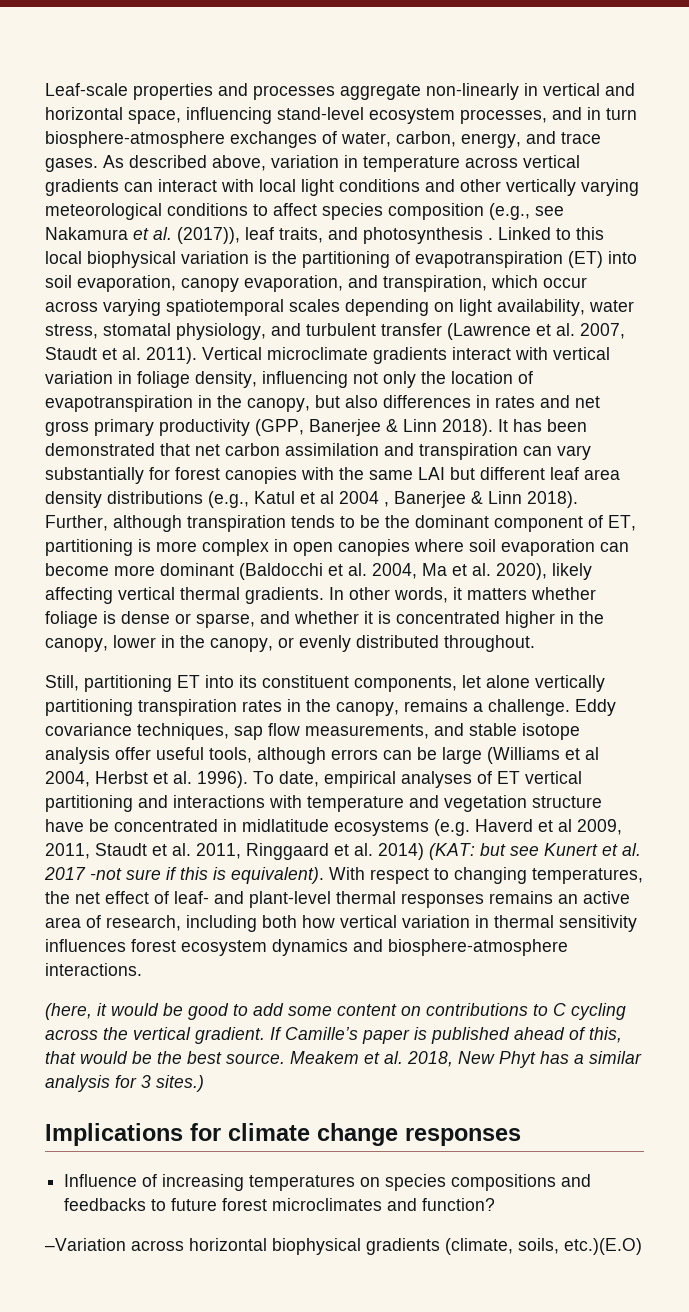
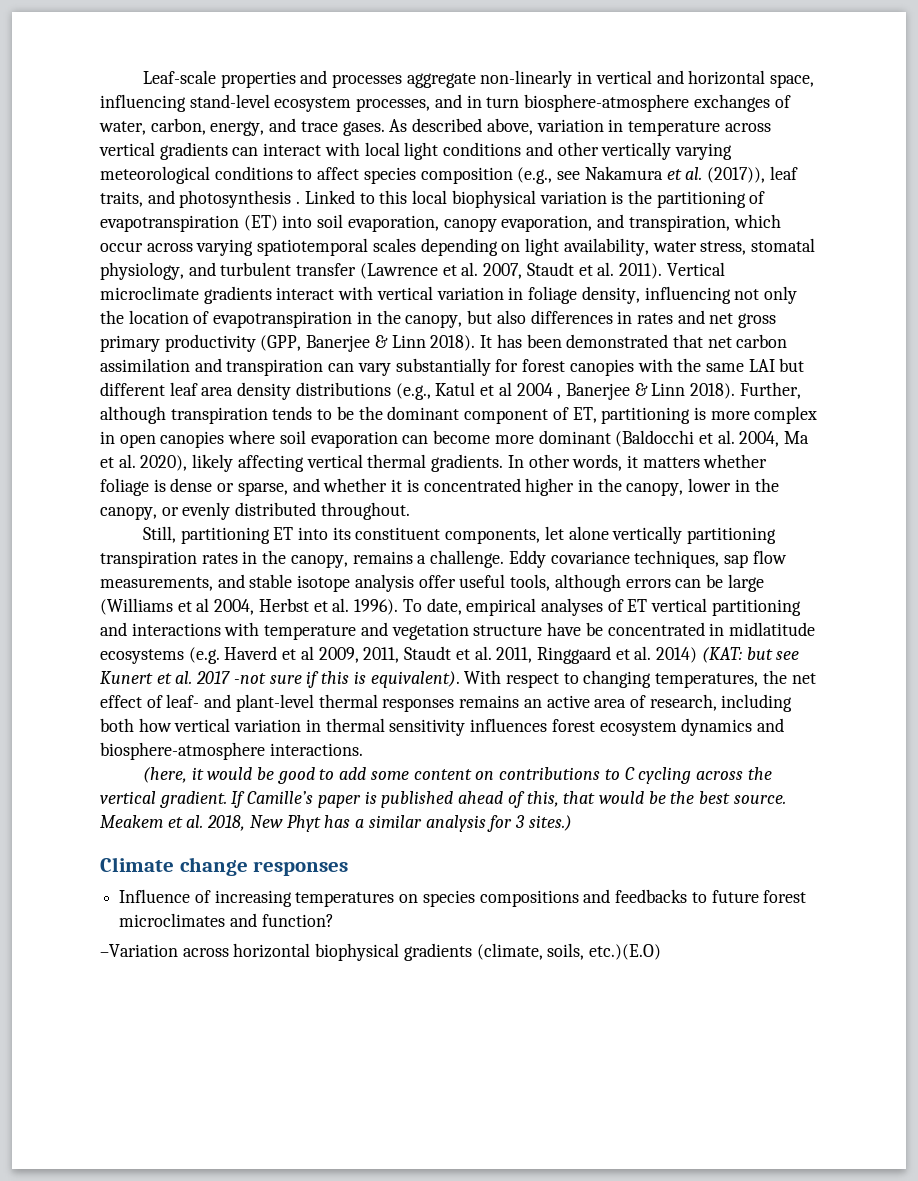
- Implications for climate change responses
+ Climate change responses

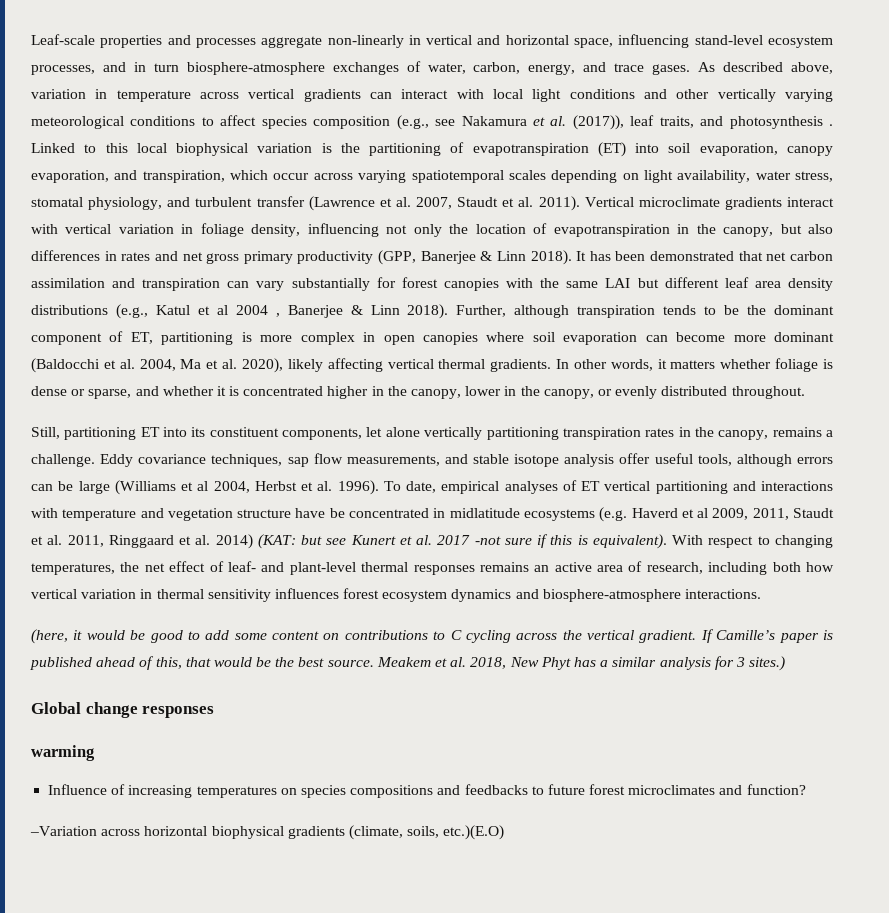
- Climate change responses
+ Global change responses
+ warming

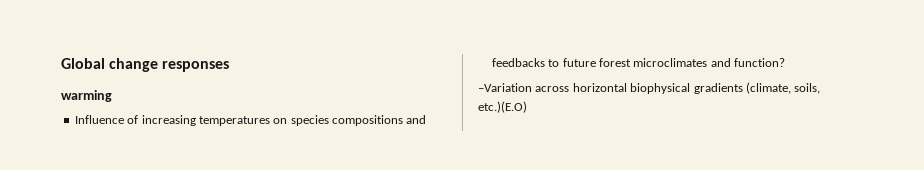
- Leaf-scale properties and processes aggregate non-linearly in vertical and horizontal space, influencing stand-level ecosystem processes, and in turn biosphere-atmosphere exchanges of water, carbon, energy, and trace gases. As described above, variation in temperature across vertical gradients can interact with local light conditions and other vertically varying meteorological conditions to affect species composition (e.g., see Nakamura et al. (2017)), leaf traits, and photosynthesis . Linked to this local biophysical variation is the partitioning of evapotranspiration (ET) into soil evaporation, canopy evaporation, and transpiration, which occur across varying spatiotemporal scales depending on light availability, water stress, stomatal physiology, and turbulent transfer (Lawrence et al. 2007, Staudt et al. 2011). Vertical microclimate gradients interact with vertical variation in foliage density, influencing not only the location of evapotranspiration in the canopy, but also differences in rates and net gross primary productivity (GPP, Banerjee & Linn 2018). It has been demonstrated that net carbon assimilation and transpiration can vary substantially for forest canopies with the same LAI but different leaf area density distributions (e.g., Katul et al 2004 , Banerjee & Linn 2018). Further, although transpiration tends to be the dominant component of ET, partitioning is more complex in open canopies where soil evaporation can become more dominant (Baldocchi et al. 2004, Ma et al. 2020), likely affecting vertical thermal gradients. In other words, it matters whether foliage is dense or sparse, and whether it is concentrated higher in the canopy, lower in the canopy, or evenly distributed throughout.
- Still, partitioning ET into its constituent components, let alone vertically partitioning transpiration rates in the canopy, remains a challenge. Eddy covariance techniques, sap flow measurements, and stable isotope analysis offer useful tools, although errors can be large (Williams et al 2004, Herbst et al. 1996). To date, empirical analyses of ET vertical partitioning and interactions with temperature and vegetation structure have be concentrated in midlatitude ecosystems (e.g. Haverd et al 2009, 2011, Staudt et al. 2011, Ringgaard et al. 2014) (KAT: but see Kunert et al. 2017 -not sure if this is equivalent). With respect to changing temperatures, the net effect of leaf- and plant-level thermal responses remains an active area of research, including both how vertical variation in thermal sensitivity influences forest ecosystem dynamics and biosphere-atmosphere interactions.
- (here, it would be good to add some content on contributions to C cycling across the vertical gradient. If Camille’s paper is published ahead of this, that would be the best source. Meakem et al. 2018, New Phyt has a similar analysis for 3 sites.)

